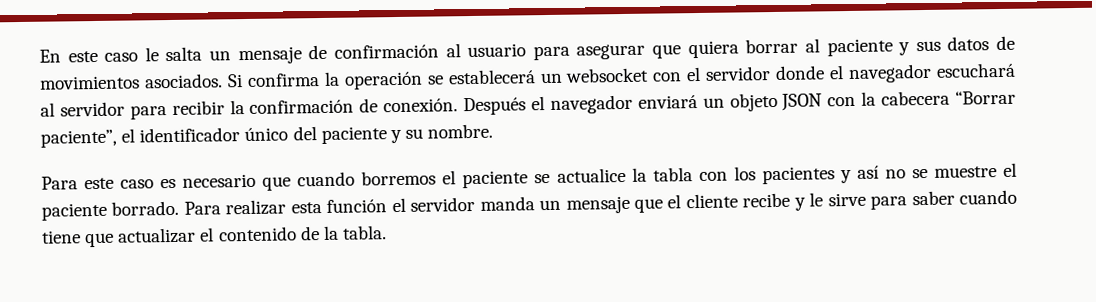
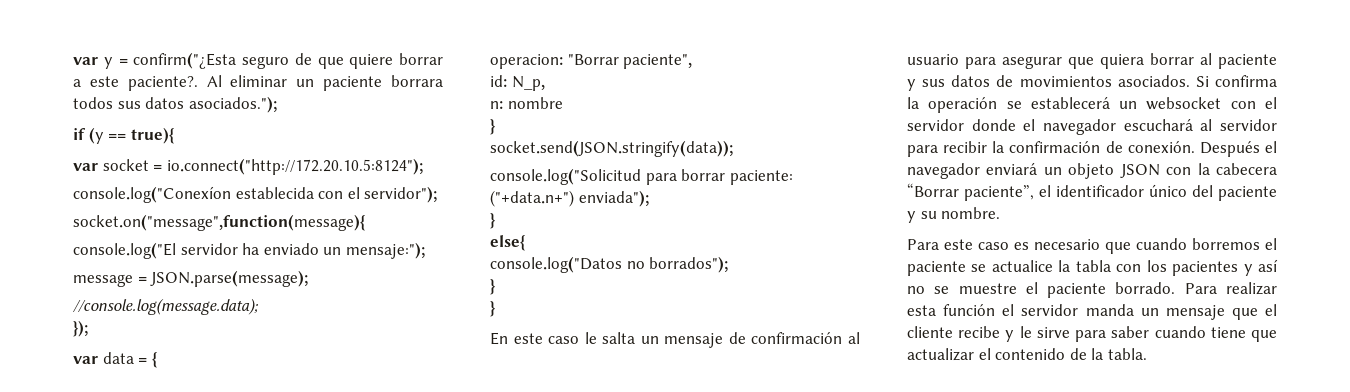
+ var y = confirm("¿Esta seguro de que quiere borrar a este paciente?. Al eliminar un paciente borrara todos sus datos asociados.");
+ if (y == true){
+ var socket = io.connect("http://172.20.10.5:8124");
+ console.log("Conexíon establecida con el servidor");
+ socket.on("message",function(message){
+ console.log("El servidor ha enviado un mensaje:");
+ message = JSON.parse(message);
+ //console.log(message.data);
+ });
+ var data = {
+ operacion: "Borrar paciente",
+ id: N_p,
+ n: nombre
+ }
+ socket.send(JSON.stringify(data));
+ console.log("Solicitud para borrar paciente: ("+data.n+") enviada");
+ }
+ else{
+ console.log("Datos no borrados");
+ }
+ }

